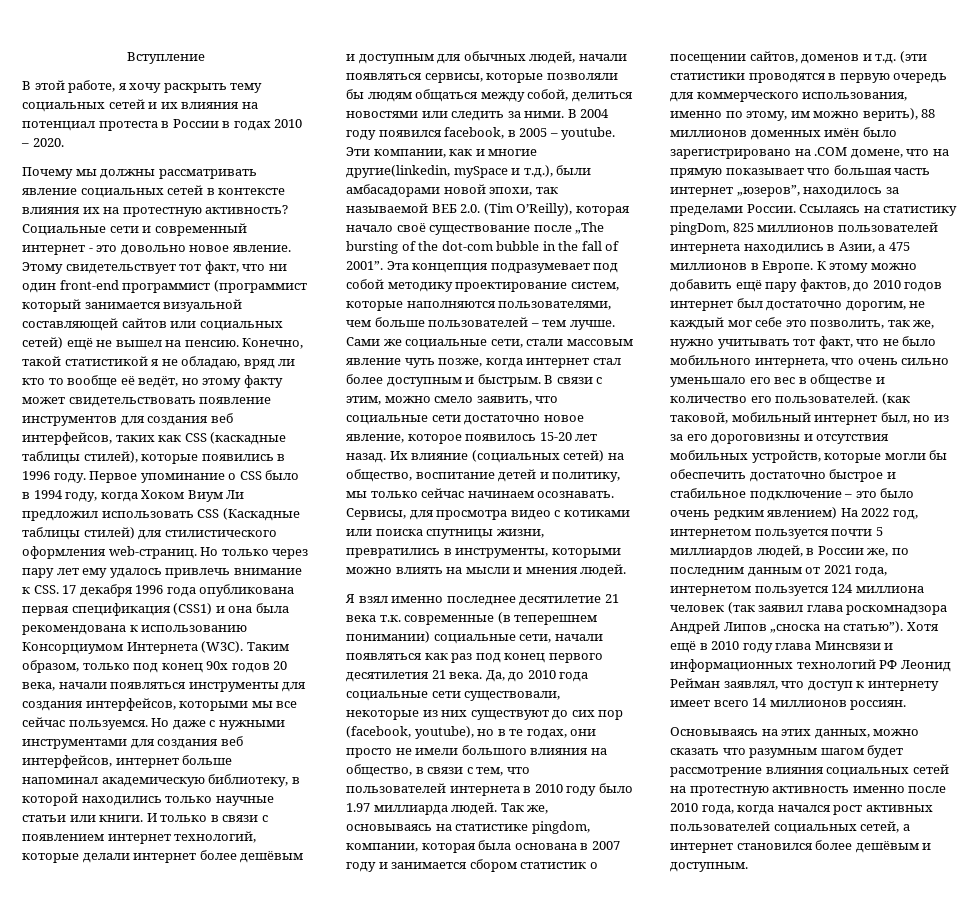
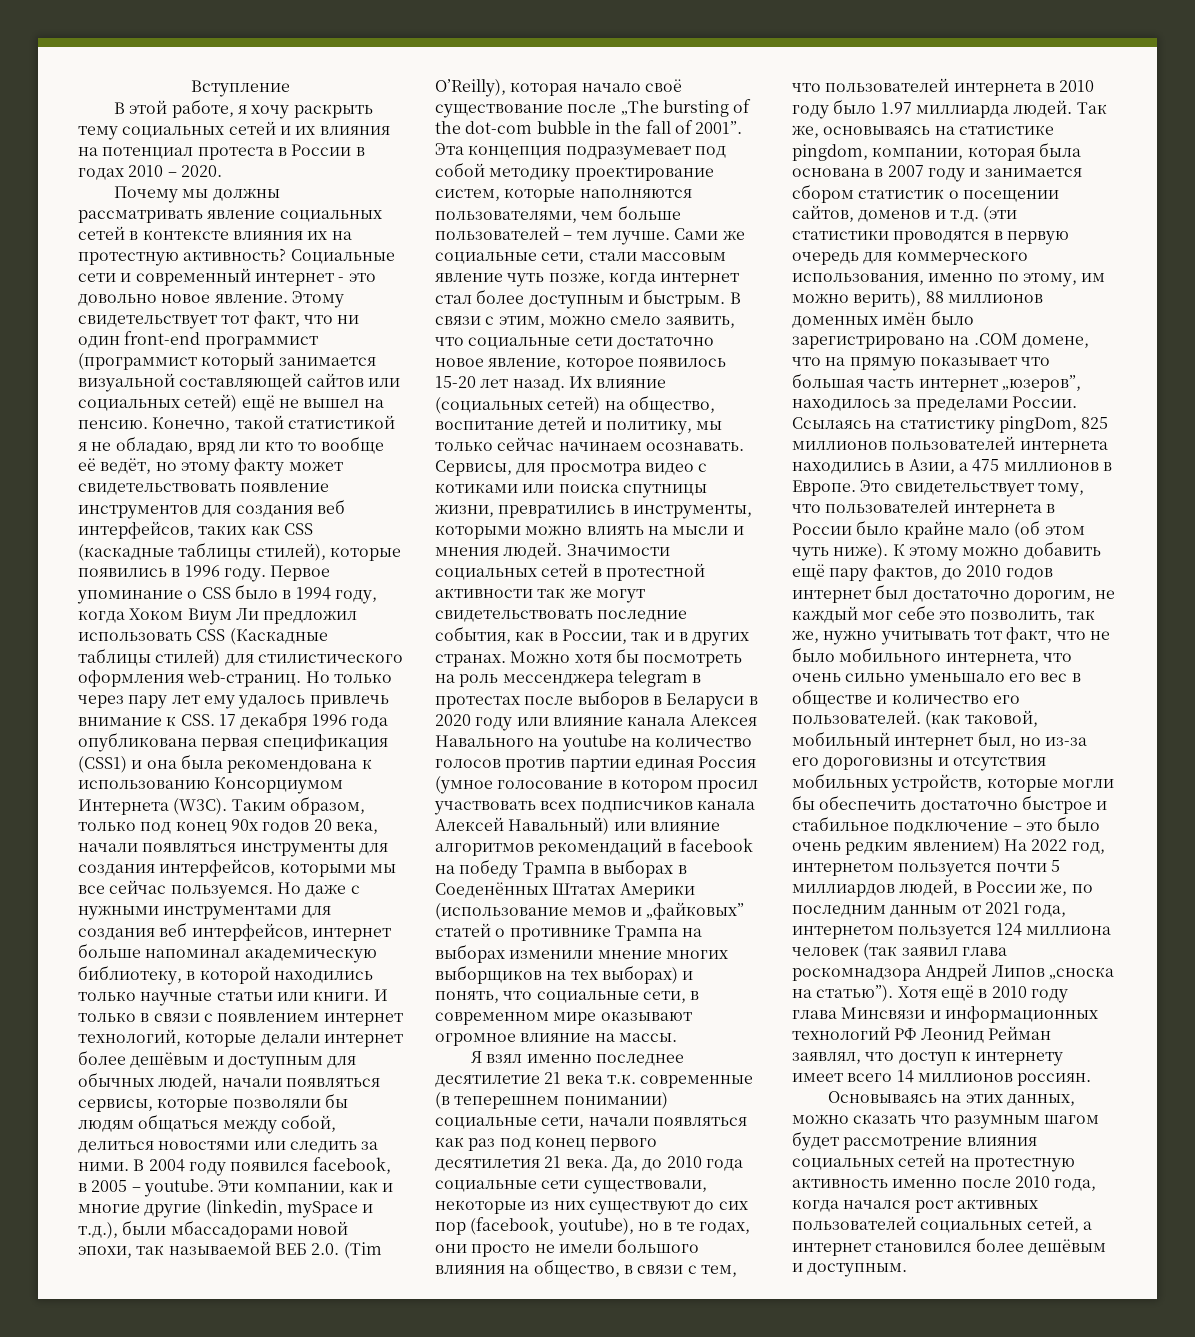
- Эти компании, как и многие другие(linkedin, mySpace и т.д.), были амбасадорами новой эпохи, так называемой ВЕБ 2.0. (Tim O’Reilly), которая начало своё существование после „The bursting of the dot-com bubble in the fall of 2001”.
+ Эти компании, как и многие другие (linkedin, mySpace и т.д.), были мбассадорами новой эпохи, так называемой ВЕБ 2.0. (Tim O’Reilly), которая начало своё существование после „The bursting of the dot-com bubble in the fall of 2001”.
+ Значимости социальных сетей в протестной активности так же могут свидетельствовать последние события, как в России, так и в других странах. Можно хотя бы посмотреть на роль мессенджера telegram в протестах после выборов в Беларуси в 2020 году или влияние канала Алексея Навального на youtube на количество голосов против партии единая Россия (умное голосование в котором просил участвовать всех подписчиков канала Алексей Навальный) или влияние алгоритмов рекомендаций в facebook на победу Трампа в выборах в Соеденённых Штатах Америки (использование мемов и „файковых” статей о противнике Трампа на выборах изменили мнение многих выборщиков на тех выборах) и понять, что социальные сети, в современном мире оказывают огромное влияние на массы.
+ Это свидетельствует тому, что пользователей интернета в России было крайне мало (об этом чуть ниже).
- (как таковой, мобильный интернет был, но из за его дороговизны и отсутствия мобильных устройств, которые могли бы обеспечить достаточно быстрое и стабильное подключение – это было очень редким явлением) На 2022 год, интернетом пользуется почти 5 миллиардов людей, в России же, по последним данным от 2021 года, интернетом пользуется 124 миллиона человек (так заявил глава роскомнадзора Андрей Липов „сноска на статью”).
+ (как таковой, мобильный интернет был, но из-за его дороговизны и отсутствия мобильных устройств, которые могли бы обеспечить достаточно быстрое и стабильное подключение – это было очень редким явлением) На 2022 год, интернетом пользуется почти 5 миллиардов людей, в России же, по последним данным от 2021 года, интернетом пользуется 124 миллиона человек (так заявил глава роскомнадзора Андрей Липов „сноска на статью”).

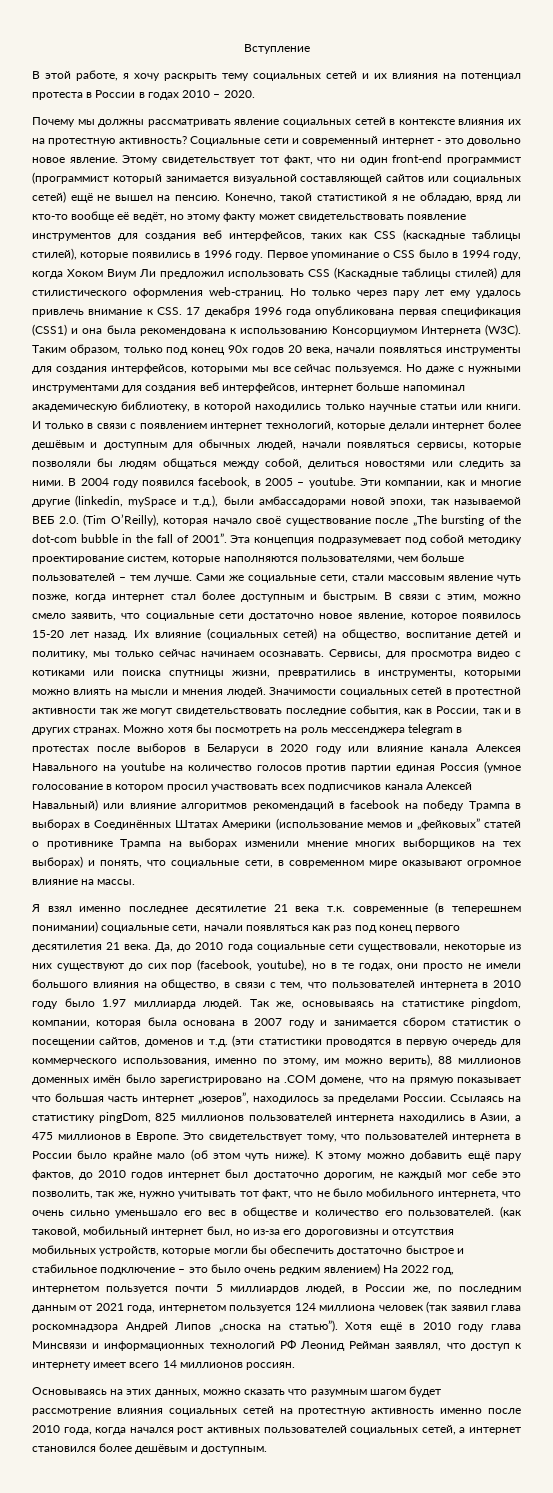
- Конечно, такой статистикой я не обладаю, вряд ли кто то вообще её ведёт, но этому факту может свидетельствовать появление инструментов для создания веб интерфейсов, таких как CSS (каскадные таблицы стилей), которые появились в 1996 году.
+ Конечно, такой статистикой я не обладаю, вряд ли кто-то вообще её ведёт, но этому факту может свидетельствовать появление инструментов для создания веб интерфейсов, таких как CSS (каскадные таблицы стилей), которые появились в 1996 году.
- Эти компании, как и многие другие (linkedin, mySpace и т.д.), были мбассадорами новой эпохи, так называемой ВЕБ 2.0. (Tim O’Reilly), которая начало своё существование после „The bursting of the dot-com bubble in the fall of 2001”.
+ Эти компании, как и многие другие (linkedin, mySpace и т.д.), были амбассадорами новой эпохи, так называемой ВЕБ 2.0. (Tim O’Reilly), которая начало своё существование после „The bursting of the dot-com bubble in the fall of 2001”.
- Можно хотя бы посмотреть на роль мессенджера telegram в протестах после выборов в Беларуси в 2020 году или влияние канала Алексея Навального на youtube на количество голосов против партии единая Россия (умное голосование в котором просил участвовать всех подписчиков канала Алексей Навальный) или влияние алгоритмов рекомендаций в facebook на победу Трампа в выборах в Соеденённых Штатах Америки (использование мемов и „файковых” статей о противнике Трампа на выборах изменили мнение многих выборщиков на тех выборах) и понять, что социальные сети, в современном мире оказывают огромное влияние на массы.
+ Можно хотя бы посмотреть на роль мессенджера telegram в протестах после выборов в Беларуси в 2020 году или влияние канала Алексея Навального на youtube на количество голосов против партии единая Россия (умное голосование в котором просил участвовать всех подписчиков канала Алексей Навальный) или влияние алгоритмов рекомендаций в facebook на победу Трампа в выборах в Соединённых Штатах Америки (использование мемов и „фейковых” статей о противнике Трампа на выборах изменили мнение многих выборщиков на тех выборах) и понять, что социальные сети, в современном мире оказывают огромное влияние на массы.

